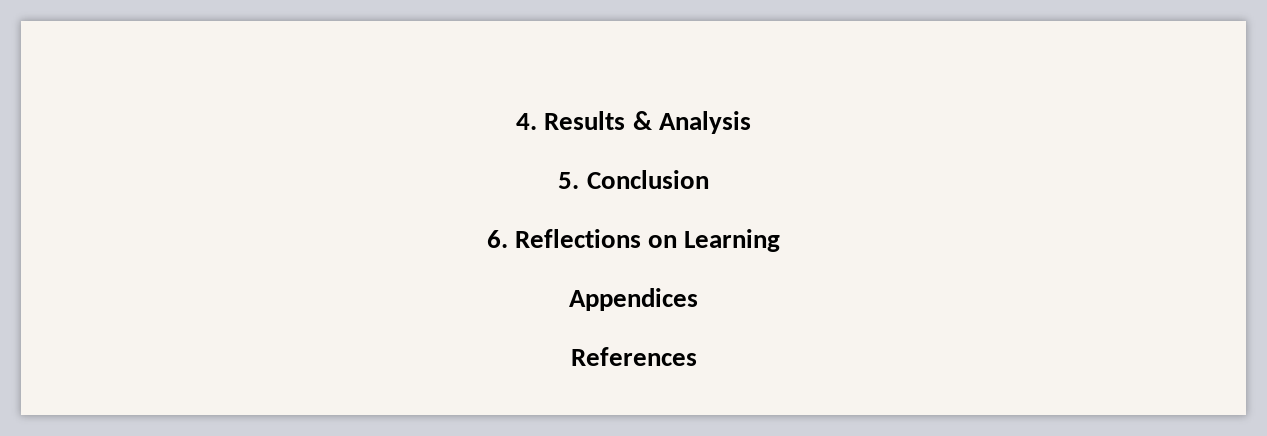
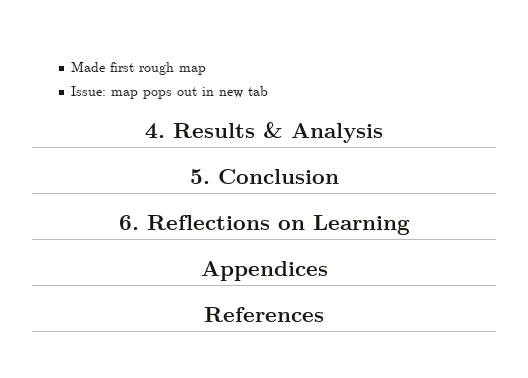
+ Made first rough map
+ Issue: map pops out in new tab

